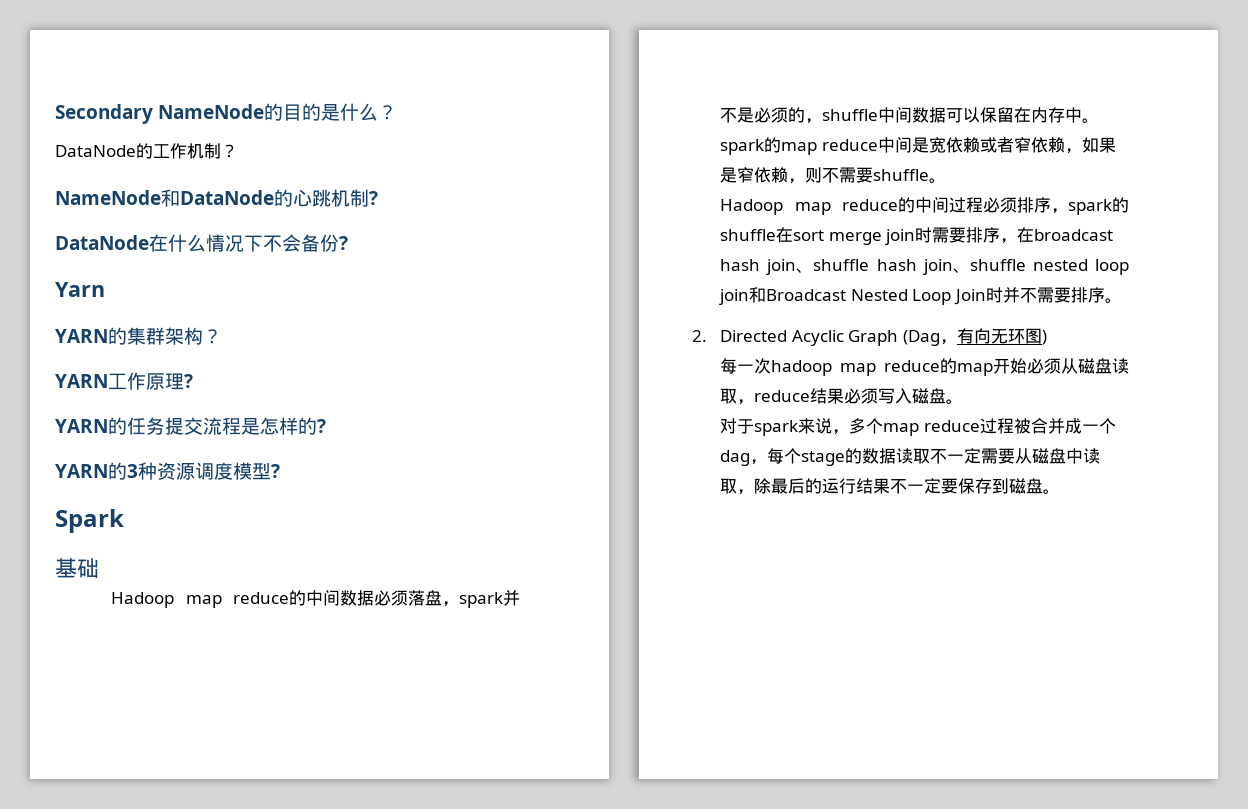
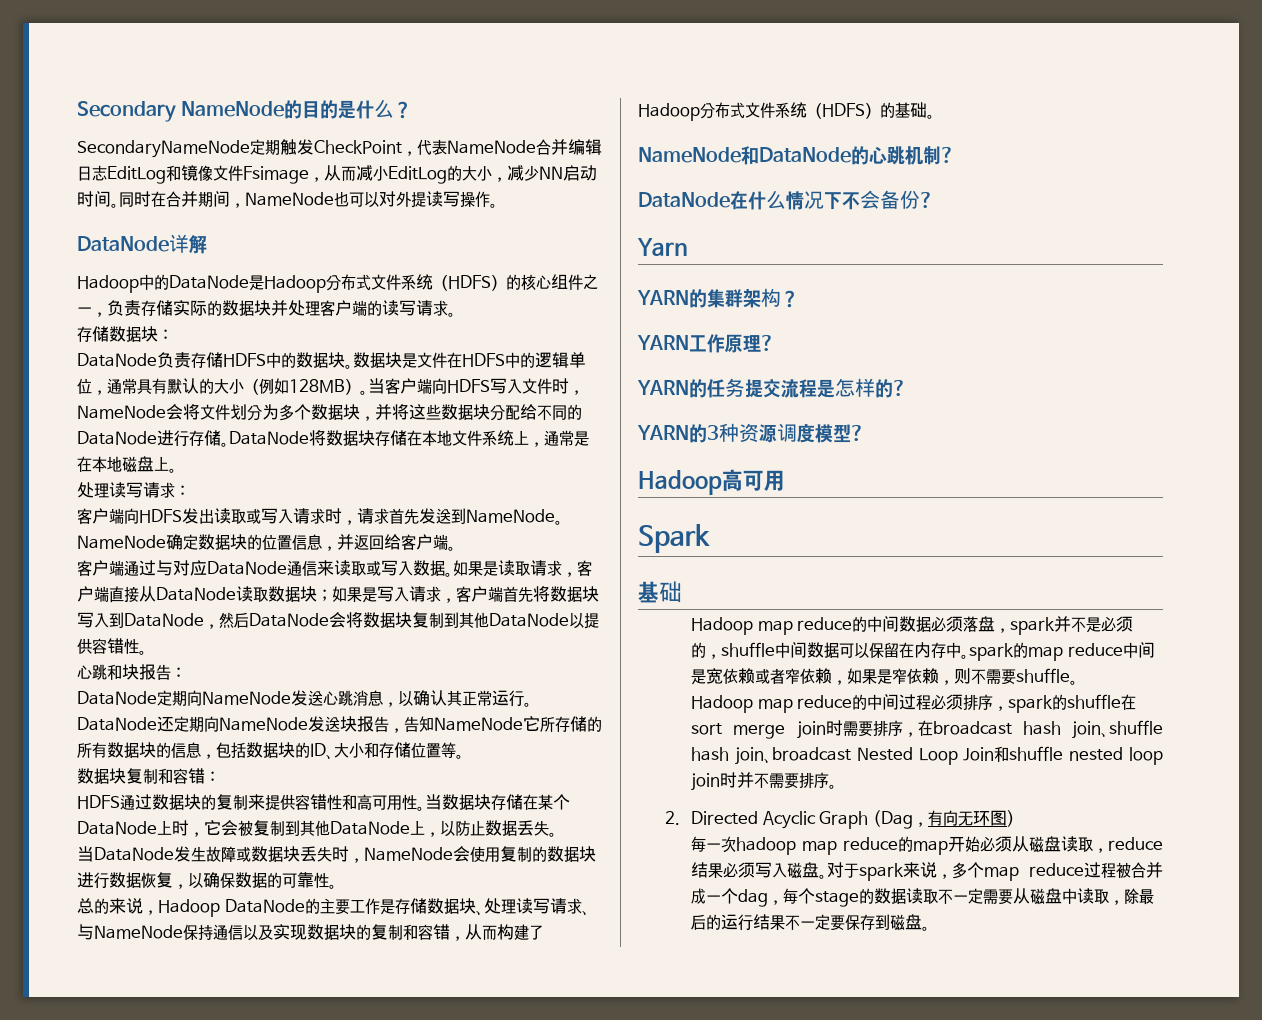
- DataNode的工作机制？
+ SecondaryNameNode定期触发CheckPoint，代表NameNode合并编辑日志EditLog和镜像文件Fsimage，从而减小EditLog的大小，减少NN启动时间。同时在合并期间，NameNode也可以对外提读写操作。
+ DataNode详解
+ Hadoop中的DataNode是Hadoop分布式文件系统（HDFS）的核心组件之一，负责存储实际的数据块并处理客户端的读写请求。
+ 存储数据块：
+ DataNode负责存储HDFS中的数据块。数据块是文件在HDFS中的逻辑单位，通常具有默认的大小（例如128MB）。当客户端向HDFS写入文件时，NameNode会将文件划分为多个数据块，并将这些数据块分配给不同的DataNode进行存储。DataNode将数据块存储在本地文件系统上，通常是在本地磁盘上。
+ 处理读写请求：
+ 客户端向HDFS发出读取或写入请求时，请求首先发送到NameNode。NameNode确定数据块的位置信息，并返回给客户端。
+ 客户端通过与对应DataNode通信来读取或写入数据。如果是读取请求，客户端直接从DataNode读取数据块；如果是写入请求，客户端首先将数据块写入到DataNode，然后DataNode会将数据块复制到其他DataNode以提供容错性。
+ 心跳和块报告：
+ DataNode定期向NameNode发送心跳消息，以确认其正常运行。DataNode还定期向NameNode发送块报告，告知NameNode它所存储的所有数据块的信息，包括数据块的ID、大小和存储位置等。
+ 数据块复制和容错：
+ HDFS通过数据块的复制来提供容错性和高可用性。当数据块存储在某个DataNode上时，它会被复制到其他DataNode上，以防止数据丢失。
+ 当DataNode发生故障或数据块丢失时，NameNode会使用复制的数据块进行数据恢复，以确保数据的可靠性。
+ 总的来说，Hadoop DataNode的主要工作是存储数据块、处理读写请求、与NameNode保持通信以及实现数据块的复制和容错，从而构建了Hadoop分布式文件系统（HDFS）的基础。
+ Hadoop高可用
- Hadoop map reduce的中间过程必须排序，spark的shuffle在sort merge join时需要排序，在broadcast hash join、shuffle hash join、shuffle nested loop join和Broadcast Nested Loop Join时并不需要排序。
+ Hadoop map reduce的中间过程必须排序，spark的shuffle在sort merge join时需要排序，在broadcast hash join、shuffle hash join、broadcast Nested Loop Join和shuffle nested loop join时并不需要排序。
- 每一次hadoop map reduce的map开始必须从磁盘读取，reduce结果必须写入磁盘。
- 对于spark来说，多个map reduce过程被合并成一个dag，每个stage的数据读取不一定需要从磁盘中读取，除最后的运行结果不一定要保存到磁盘。
+ 每一次hadoop map reduce的map开始必须从磁盘读取，reduce结果必须写入磁盘。对于spark来说，多个map reduce过程被合并成一个dag，每个stage的数据读取不一定需要从磁盘中读取，除最后的运行结果不一定要保存到磁盘。

